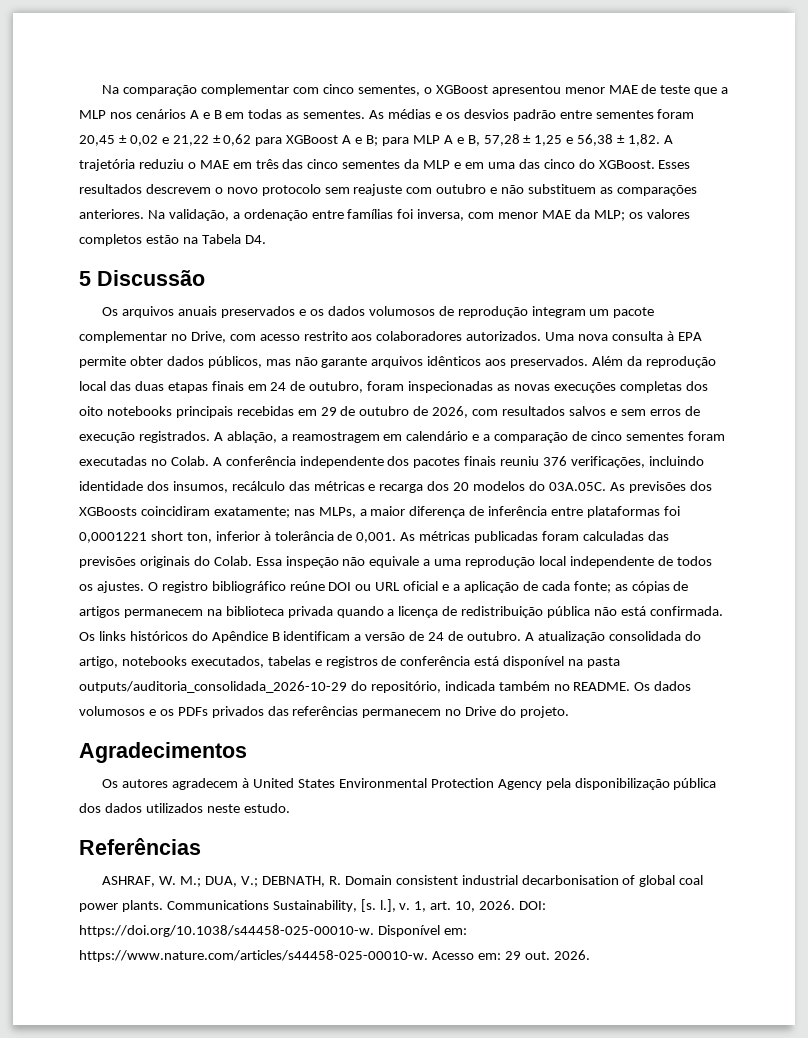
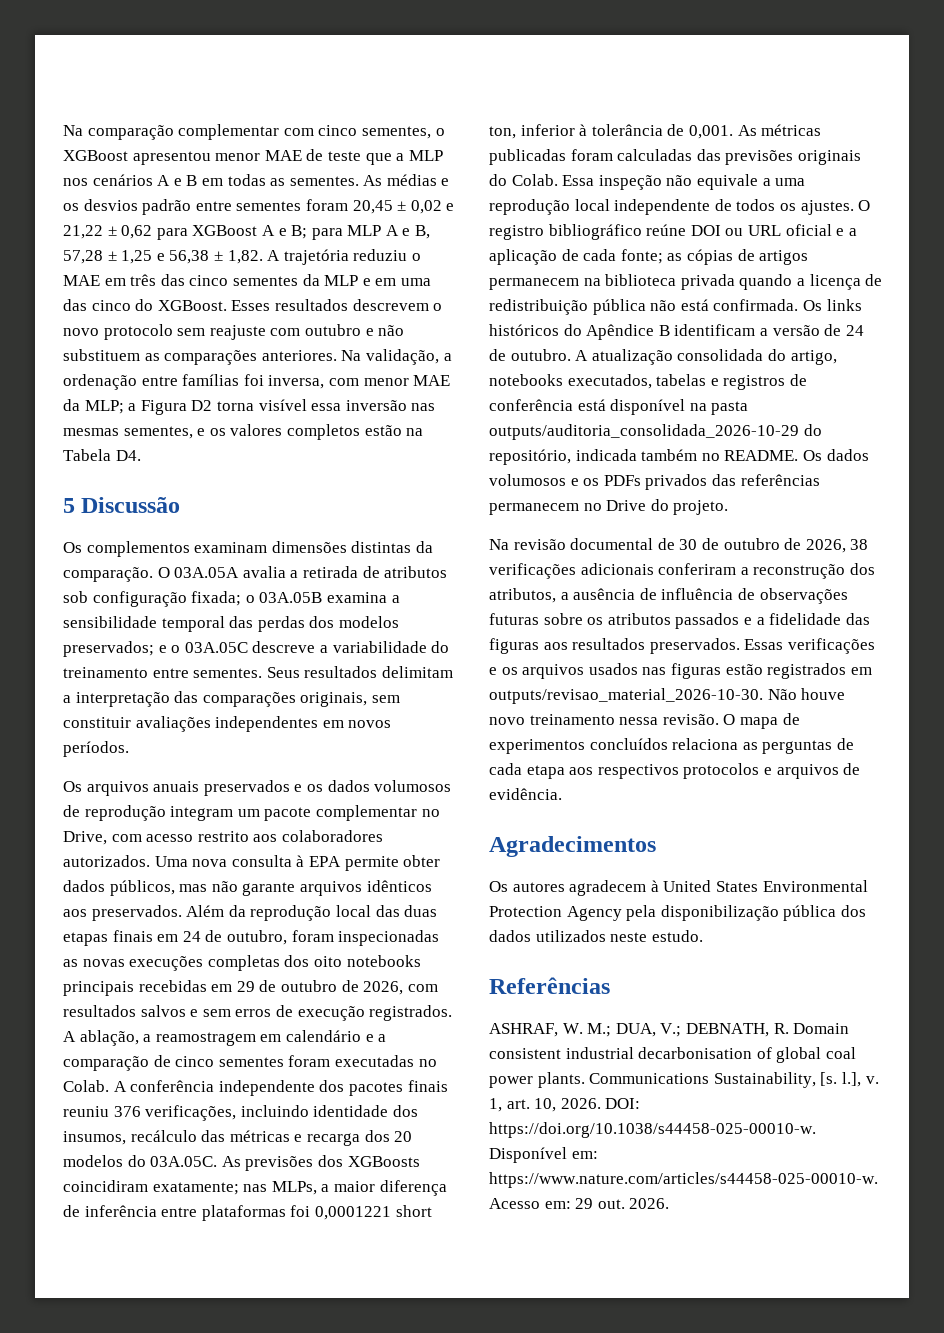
- Na validação, a ordenação entre famílias foi inversa, com menor MAE da MLP; os valores completos estão na Tabela D4.
+ Na validação, a ordenação entre famílias foi inversa, com menor MAE da MLP; a Figura D2 torna visível essa inversão nas mesmas sementes, e os valores completos estão na Tabela D4.
+ Os complementos examinam dimensões distintas da comparação. O 03A.05A avalia a retirada de atributos sob configuração fixada; o 03A.05B examina a sensibilidade temporal das perdas dos modelos preservados; e o 03A.05C descreve a variabilidade do treinamento entre sementes. Seus resultados delimitam a interpretação das comparações originais, sem constituir avaliações independentes em novos períodos.
+ Na revisão documental de 30 de outubro de 2026, 38 verificações adicionais conferiram a reconstrução dos atributos, a ausência de influência de observações futuras sobre os atributos passados e a fidelidade das figuras aos resultados preservados. Essas verificações e os arquivos usados nas figuras estão registrados em outputs/revisao_material_2026-10-30. Não houve novo treinamento nessa revisão. O mapa de experimentos concluídos relaciona as perguntas de cada etapa aos respectivos protocolos e arquivos de evidência.

